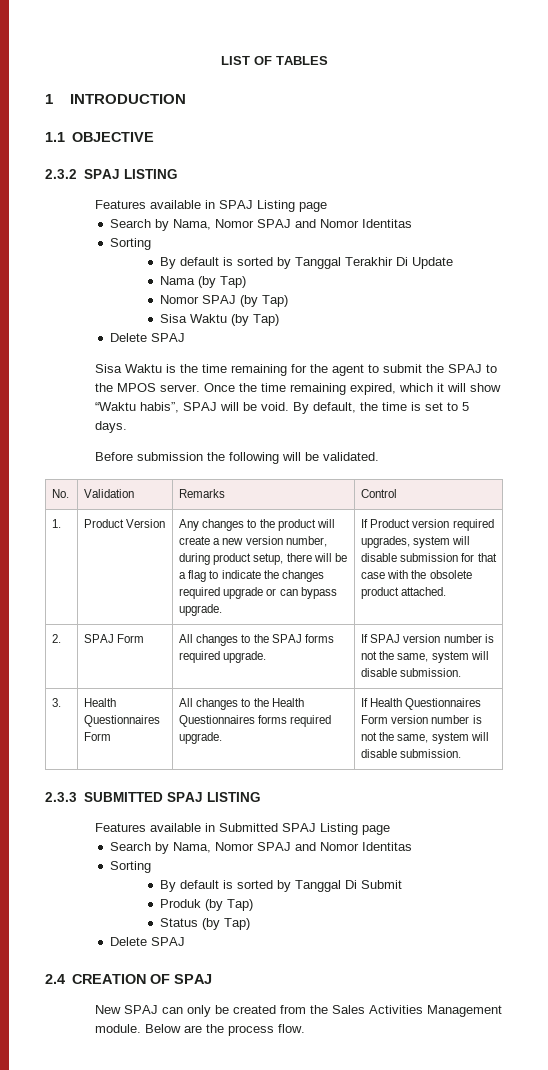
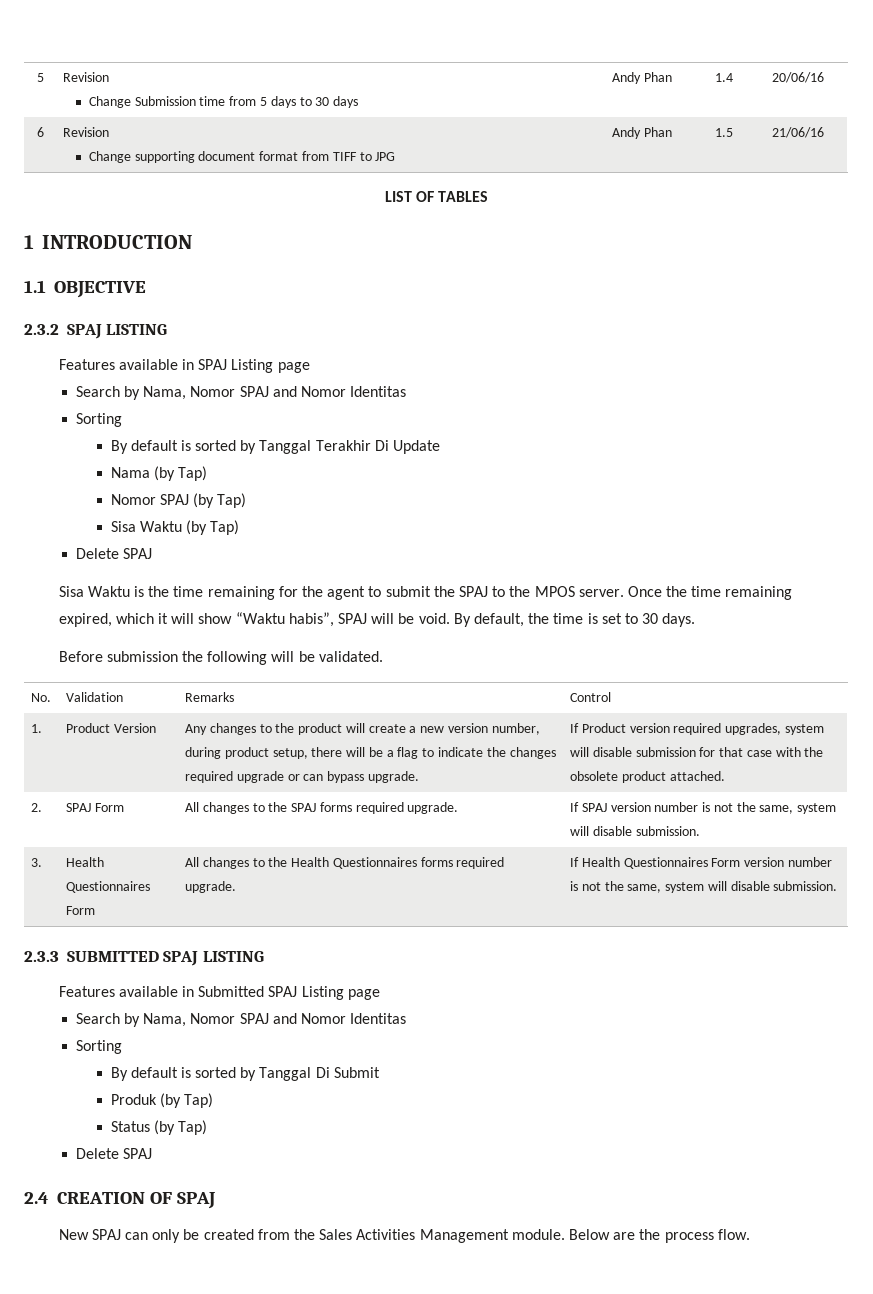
+ 5 | Revision
+ Change Submission time from 5 days to 30 days | Andy Phan | 1.4 | 20/06/16
+ 6 | Revision
+ Change supporting document format from TIFF to JPG | Andy Phan | 1.5 | 21/06/16
- By default, the time is set to 5 days.
+ By default, the time is set to 30 days.

